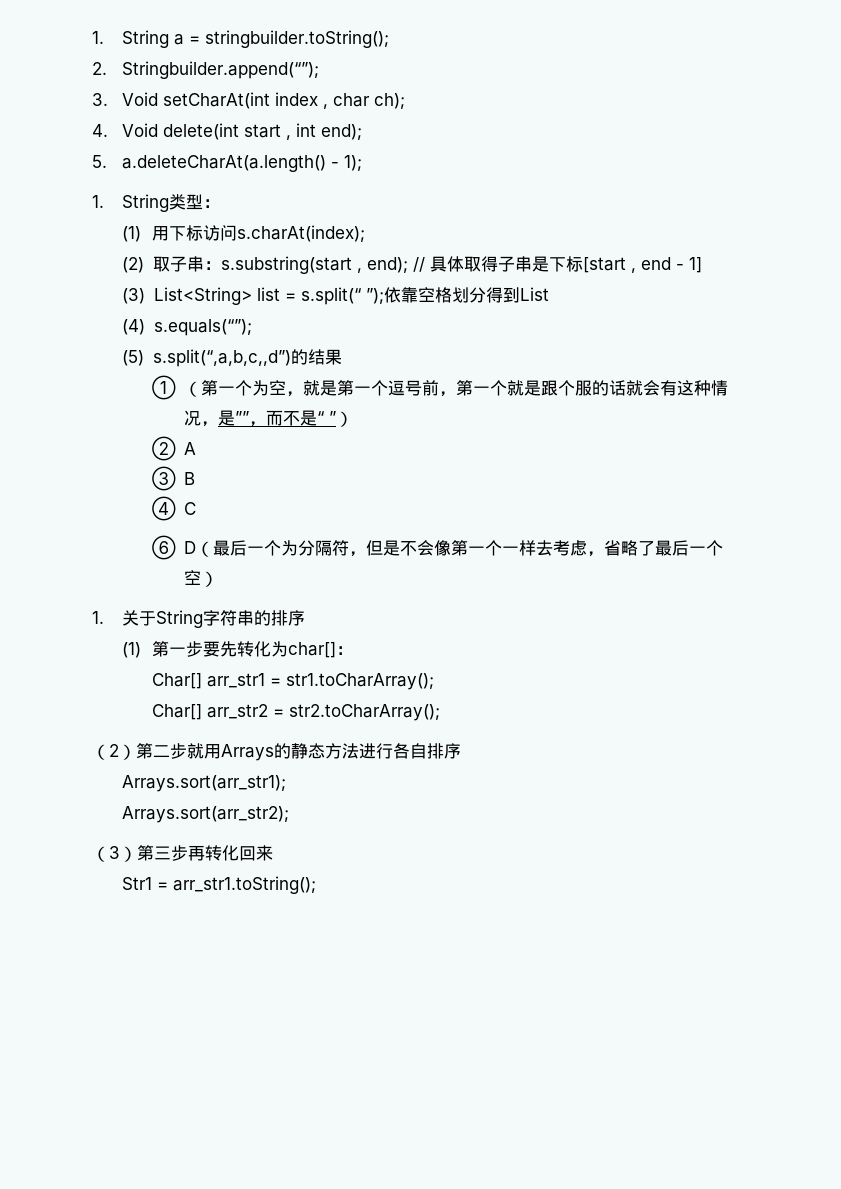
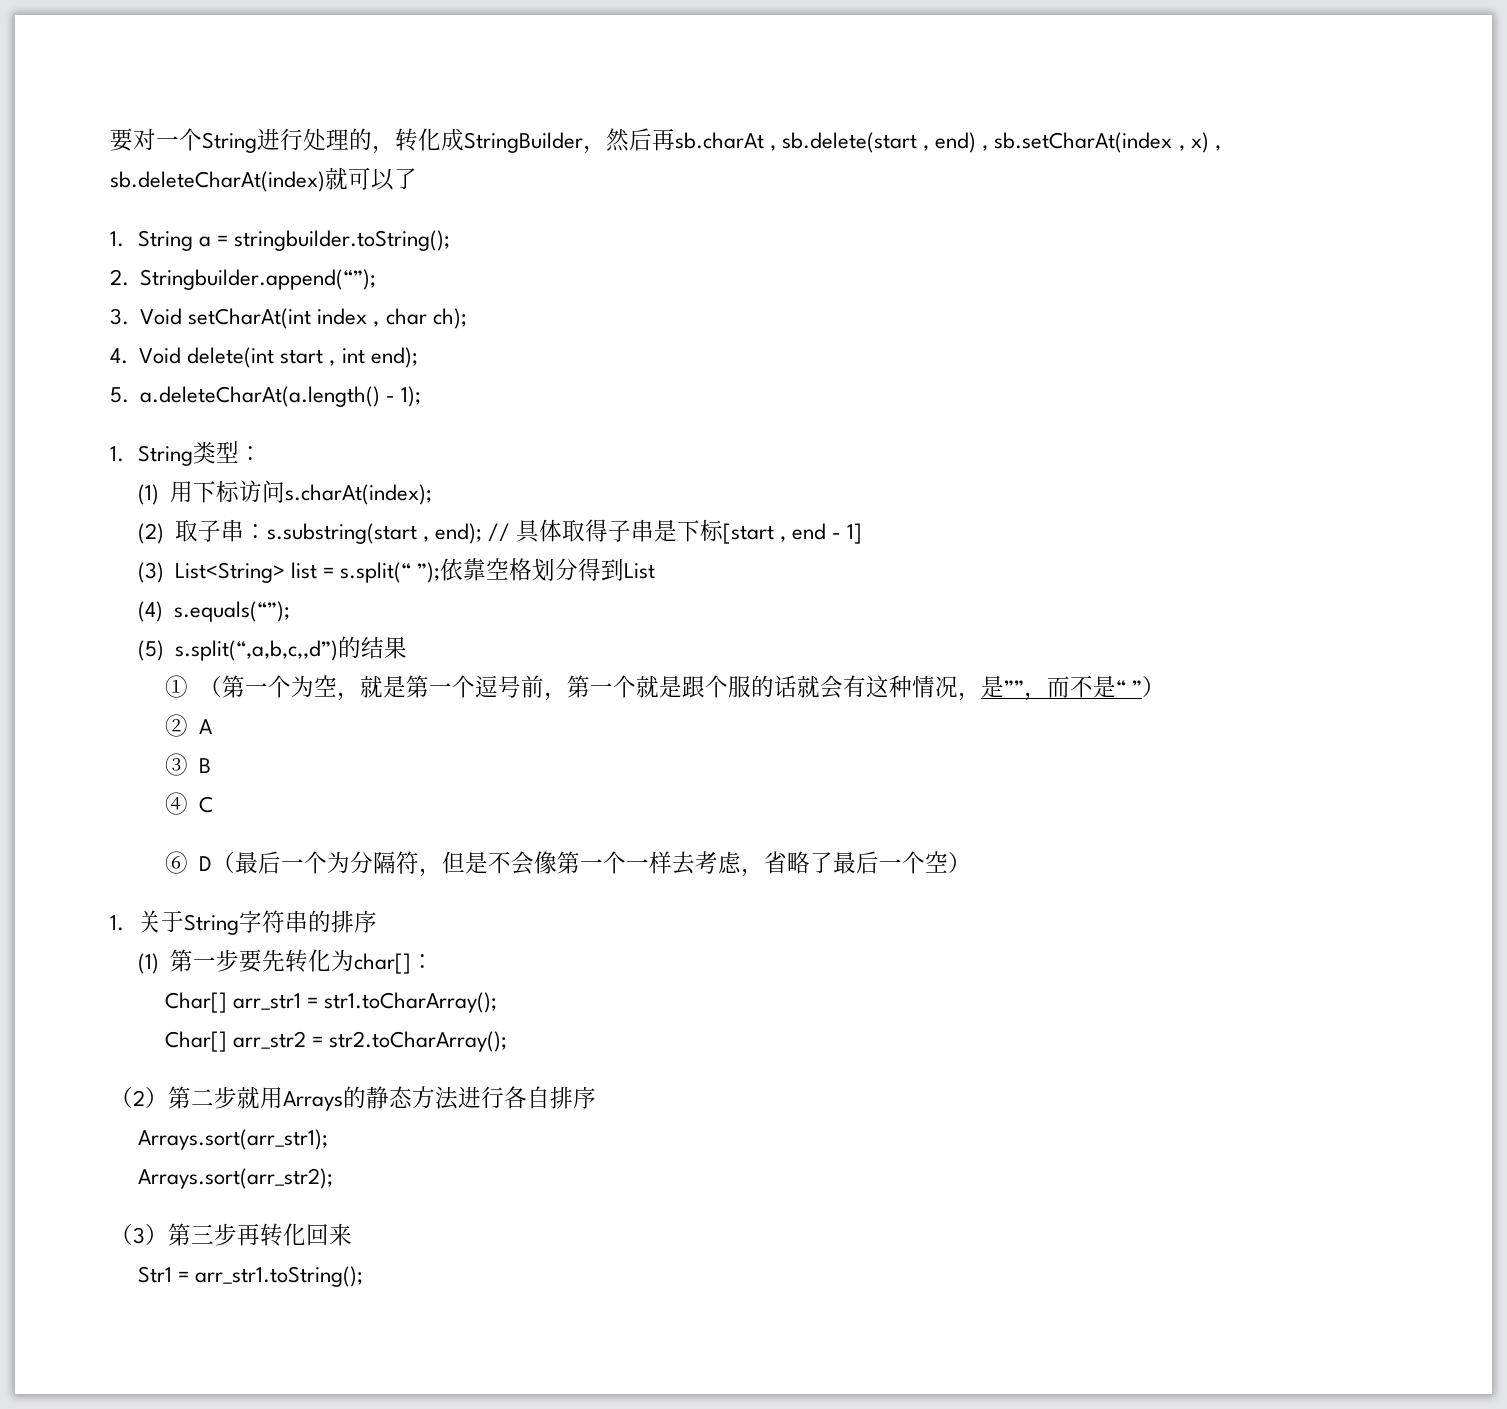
+ 要对一个String进行处理的，转化成StringBuilder，然后再sb.charAt , sb.delete(start , end) , sb.setCharAt(index , x) , sb.deleteCharAt(index)就可以了

